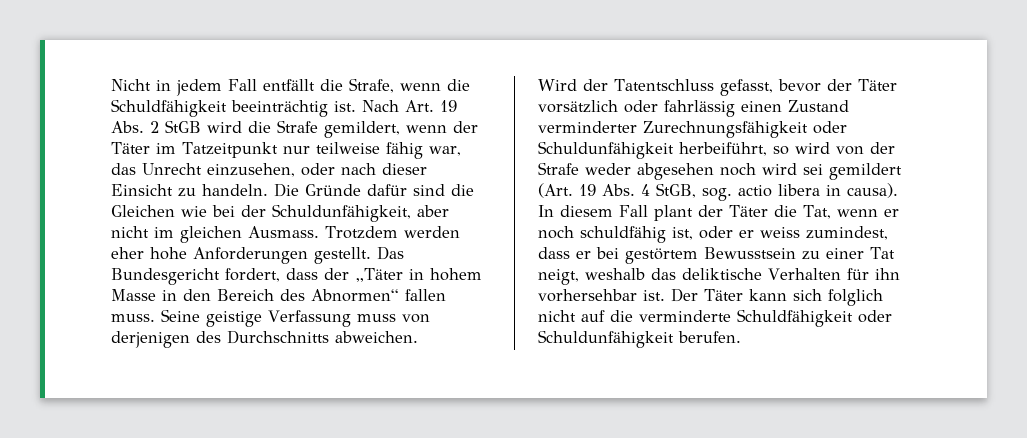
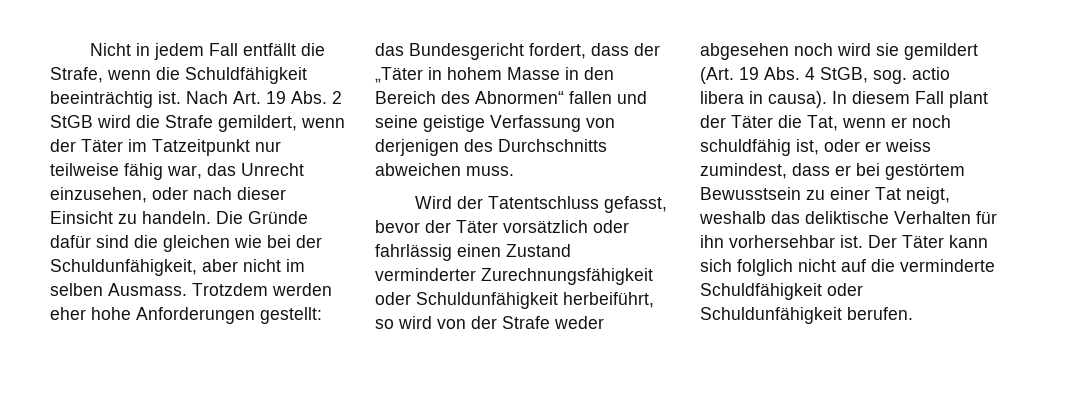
- Die Gründe dafür sind die Gleichen wie bei der Schuldunfähigkeit, aber nicht im gleichen Ausmass.
+ Die Gründe dafür sind die gleichen wie bei der Schuldunfähigkeit, aber nicht im selben Ausmass.
- Trotzdem werden eher hohe Anforderungen gestellt. Das Bundesgericht fordert, dass der „Täter in hohem Masse in den Bereich des Abnormen“ fallen muss. Seine geistige Verfassung muss von derjenigen des Durchschnitts abweichen.
+ Trotzdem werden eher hohe Anforderungen gestellt: das Bundesgericht fordert, dass der „Täter in hohem Masse in den Bereich des Abnormen“ fallen und seine geistige Verfassung von derjenigen des Durchschnitts abweichen muss.
- Wird der Tatentschluss gefasst, bevor der Täter vorsätzlich oder fahrlässig einen Zustand verminderter Zurechnungsfähigkeit oder Schuldunfähigkeit herbeiführt, so wird von der Strafe weder abgesehen noch wird sei gemildert (Art. 19 Abs. 4 StGB, sog. actio libera in causa).
+ Wird der Tatentschluss gefasst, bevor der Täter vorsätzlich oder fahrlässig einen Zustand verminderter Zurechnungsfähigkeit oder Schuldunfähigkeit herbeiführt, so wird von der Strafe weder abgesehen noch wird sie gemildert (Art. 19 Abs. 4 StGB, sog. actio libera in causa).

